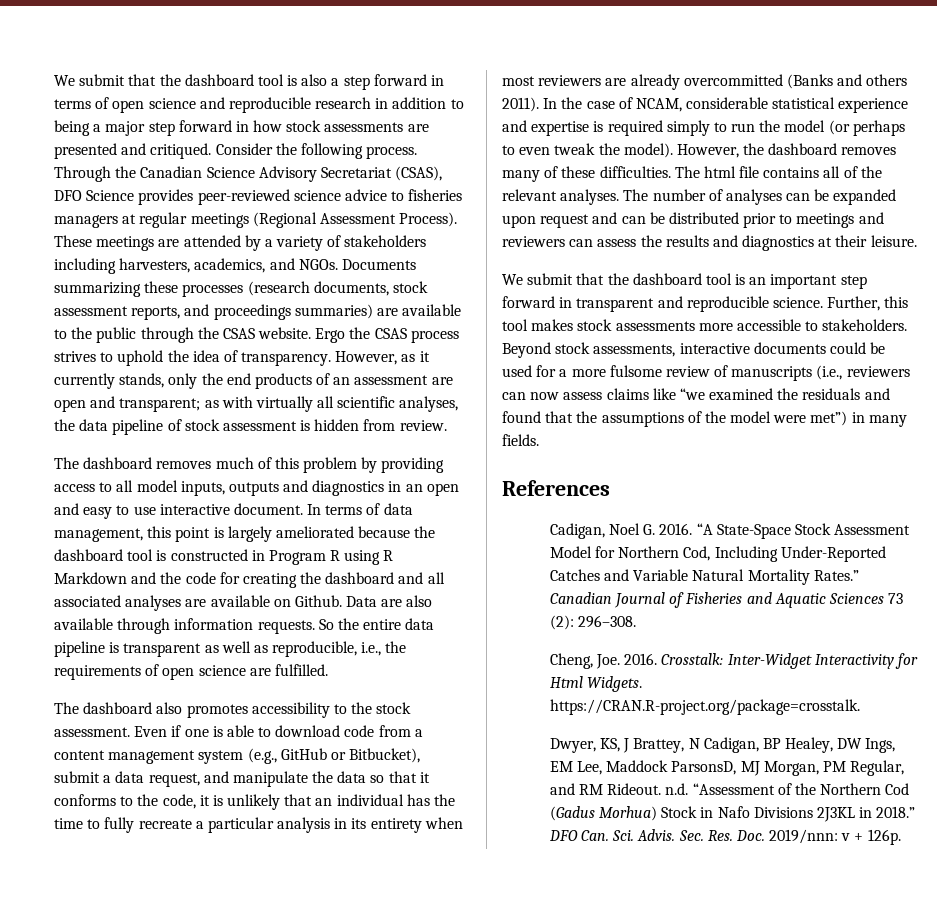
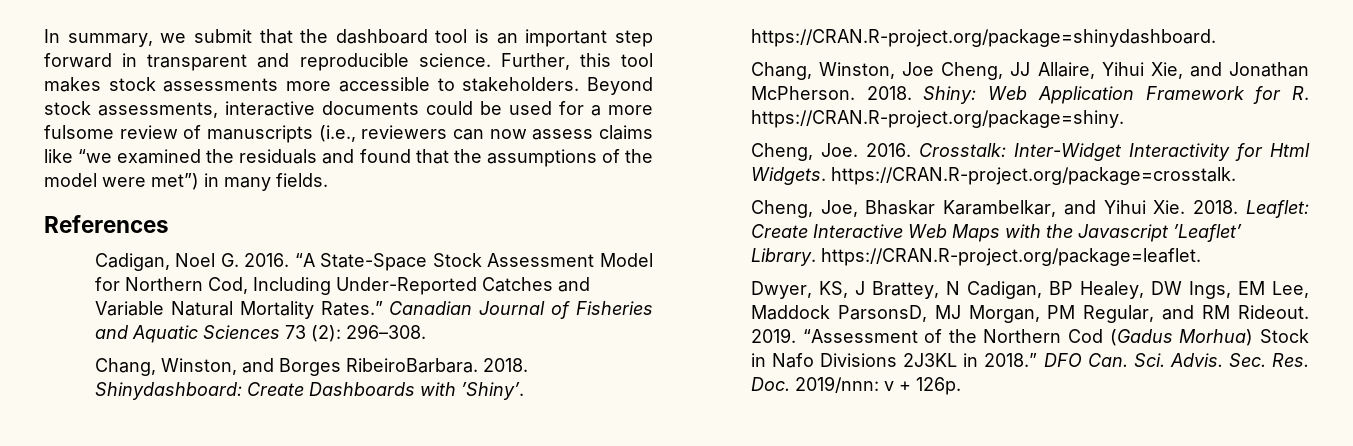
- We submit that the dashboard tool is also a step forward in terms of open science and reproducible research in addition to being a major step forward in how stock assessments are presented and critiqued. Consider the following process. Through the Canadian Science Advisory Secretariat (CSAS), DFO Science provides peer-reviewed science advice to fisheries managers at regular meetings (Regional Assessment Process). These meetings are attended by a variety of stakeholders including harvesters, academics, and NGOs. Documents summarizing these processes (research documents, stock assessment reports, and proceedings summaries) are available to the public through the CSAS website. Ergo the CSAS process strives to uphold the idea of transparency. However, as it currently stands, only the end products of an assessment are open and transparent; as with virtually all scientific analyses, the data pipeline of stock assessment is hidden from review.
- The dashboard removes much of this problem by providing access to all model inputs, outputs and diagnostics in an open and easy to use interactive document. In terms of data management, this point is largely ameliorated because the dashboard tool is constructed in Program R using R Markdown and the code for creating the dashboard and all associated analyses are available on Github. Data are also available through information requests. So the entire data pipeline is transparent as well as reproducible, i.e., the requirements of open science are fulfilled.
- The dashboard also promotes accessibility to the stock assessment. Even if one is able to download code from a content management system (e.g., GitHub or Bitbucket), submit a data request, and manipulate the data so that it conforms to the code, it is unlikely that an individual has the time to fully recreate a particular analysis in its entirety when most reviewers are already overcommitted (Banks and others 2011). In the case of NCAM, considerable statistical experience and expertise is required simply to run the model (or perhaps to even tweak the model). However, the dashboard removes many of these difficulties. The html file contains all of the relevant analyses. The number of analyses can be expanded upon request and can be distributed prior to meetings and reviewers can assess the results and diagnostics at their leisure.
- We submit that the dashboard tool is an important step forward in transparent and reproducible science.
+ In summary, we submit that the dashboard tool is an important step forward in transparent and reproducible science.
+ Chang, Winston, and Borges RibeiroBarbara. 2018. Shinydashboard: Create Dashboards with ’Shiny’. https://CRAN.R-project.org/package=shinydashboard.
+ Chang, Winston, Joe Cheng, JJ Allaire, Yihui Xie, and Jonathan McPherson. 2018. Shiny: Web Application Framework for R. https://CRAN.R-project.org/package=shiny.
+ Cheng, Joe, Bhaskar Karambelkar, and Yihui Xie. 2018. Leaflet: Create Interactive Web Maps with the Javascript ’Leaflet’ Library. https://CRAN.R-project.org/package=leaflet.
- Dwyer, KS, J Brattey, N Cadigan, BP Healey, DW Ings, EM Lee, Maddock ParsonsD, MJ Morgan, PM Regular, and RM Rideout. n.d. “Assessment of the Northern Cod (Gadus Morhua) Stock in Nafo Divisions 2J3KL in 2018.”
+ Dwyer, KS, J Brattey, N Cadigan, BP Healey, DW Ings, EM Lee, Maddock ParsonsD, MJ Morgan, PM Regular, and RM Rideout. 2019. “Assessment of the Northern Cod (Gadus Morhua) Stock in Nafo Divisions 2J3KL in 2018.”

